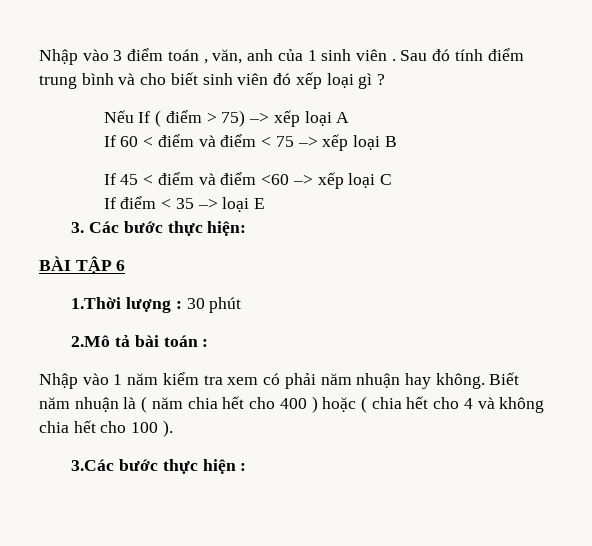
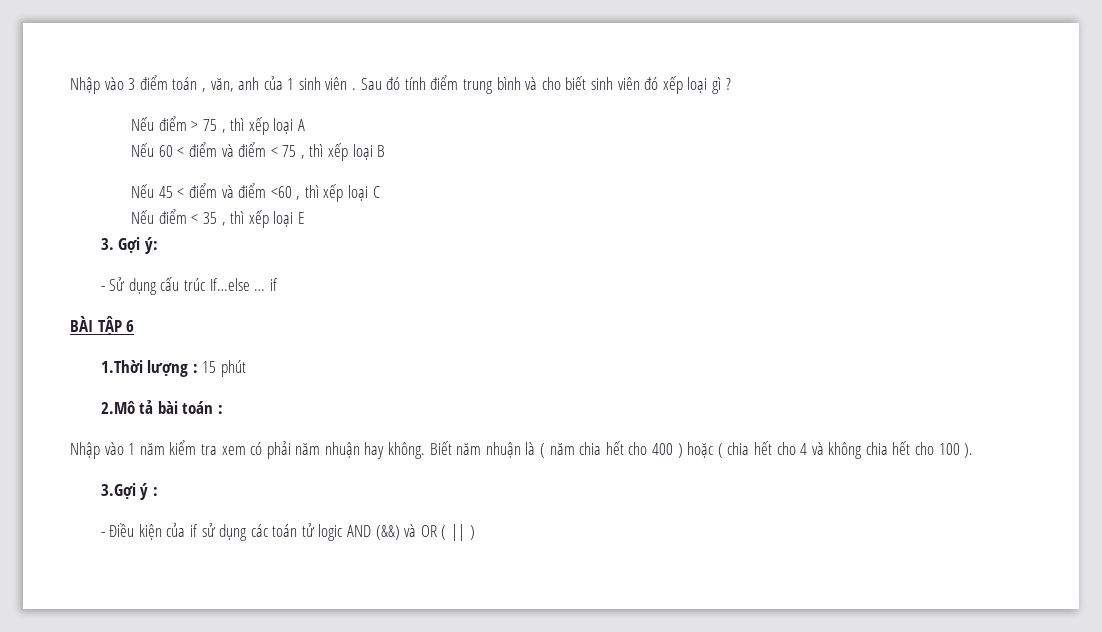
- Nếu If ( điểm > 75) –> xếp loại A
+ Nếu điểm > 75 , thì xếp loại A
- If 60 < điểm và điểm < 75 –> xếp loại B
+ Nếu 60 < điểm và điểm < 75 , thì xếp loại B
- If 45 < điểm và điểm <60 –> xếp loại C
+ Nếu 45 < điểm và điểm <60 , thì xếp loại C
- If điểm < 35 –> loại E
+ Nếu điểm < 35 , thì xếp loại E
- 3. Các bước thực hiện:
+ 3. Gợi ý:
+ - Sử dụng cấu trúc If…else … if
- 1.Thời lượng : 30 phút
+ 1.Thời lượng : 15 phút
- 3.Các bước thực hiện :
+ 3.Gợi ý :
+ - Điều kiện của if sử dụng các toán tử logic AND (&&) và OR ( || )

